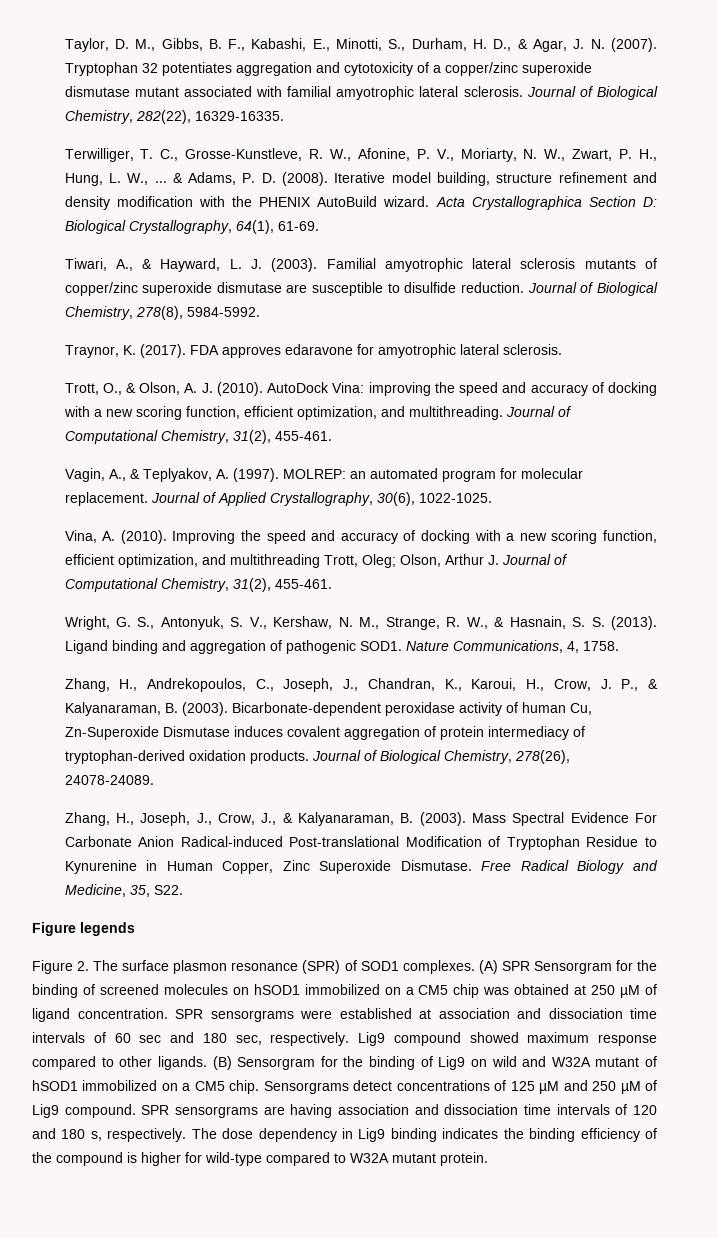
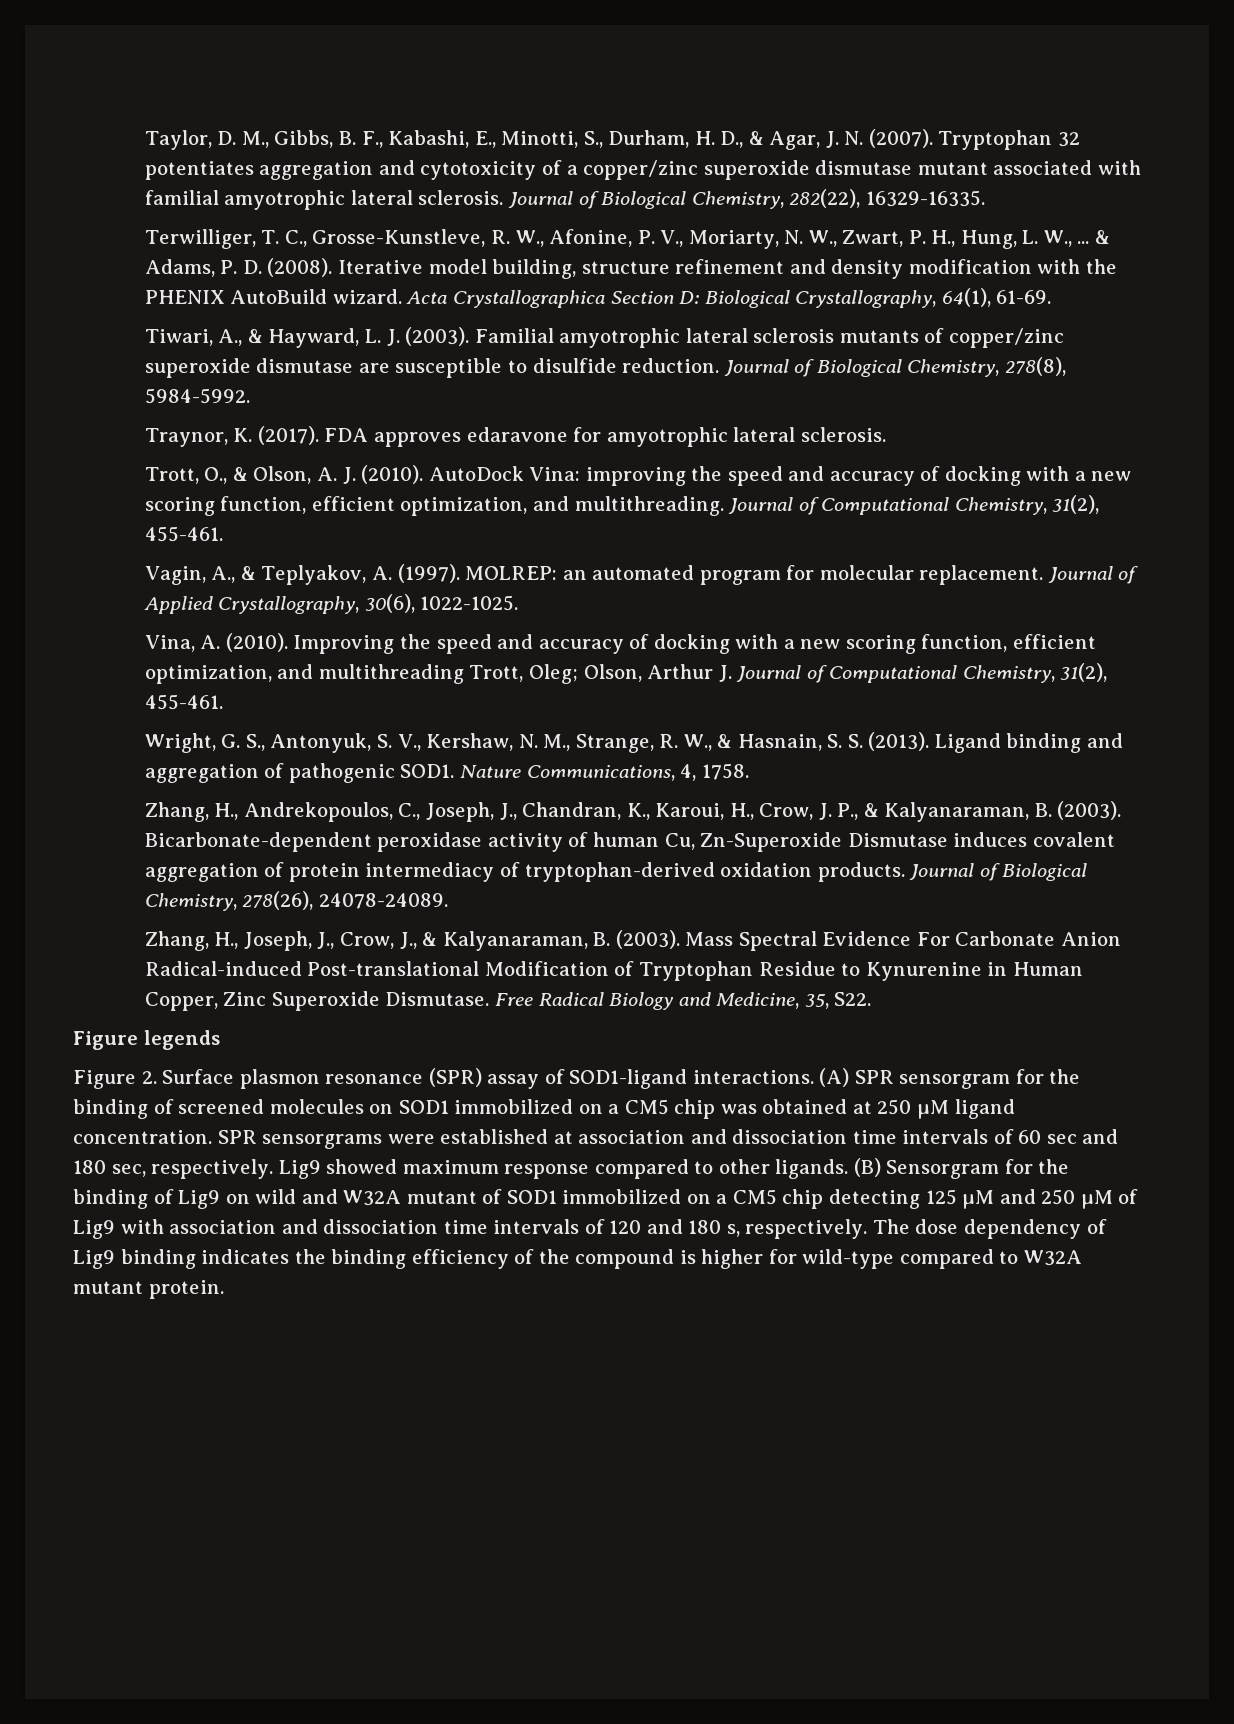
- Figure 2. The surface plasmon resonance (SPR) of SOD1 complexes.
+ Figure 2. Surface plasmon resonance (SPR) assay of SOD1-ligand interactions.
- (A) SPR Sensorgram for the binding of screened molecules on hSOD1 immobilized on a CM5 chip was obtained at 250 µM of ligand concentration.
+ (A) SPR sensorgram for the binding of screened molecules on SOD1 immobilized on a CM5 chip was obtained at 250 µM ligand concentration.
- Lig9 compound showed maximum response compared to other ligands.
+ Lig9 showed maximum response compared to other ligands.
- (B) Sensorgram for the binding of Lig9 on wild and W32A mutant of hSOD1 immobilized on a CM5 chip. Sensorgrams detect concentrations of 125 µM and 250 µM of Lig9 compound. SPR sensorgrams are having association and dissociation time intervals of 120 and 180 s, respectively.
+ (B) Sensorgram for the binding of Lig9 on wild and W32A mutant of SOD1 immobilized on a CM5 chip detecting 125 µM and 250 µM of Lig9 with association and dissociation time intervals of 120 and 180 s, respectively.
- The dose dependency in Lig9 binding indicates the binding efficiency of the compound is higher for wild-type compared to W32A mutant protein.
+ The dose dependency of Lig9 binding indicates the binding efficiency of the compound is higher for wild-type compared to W32A mutant protein.

